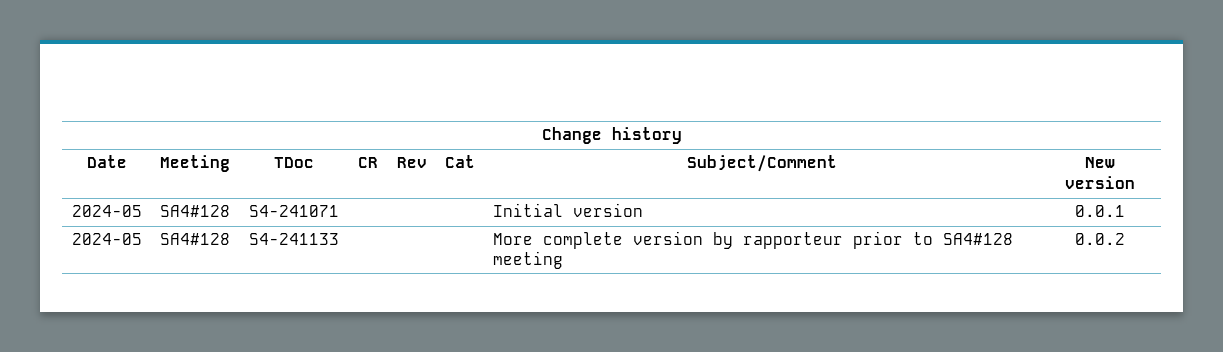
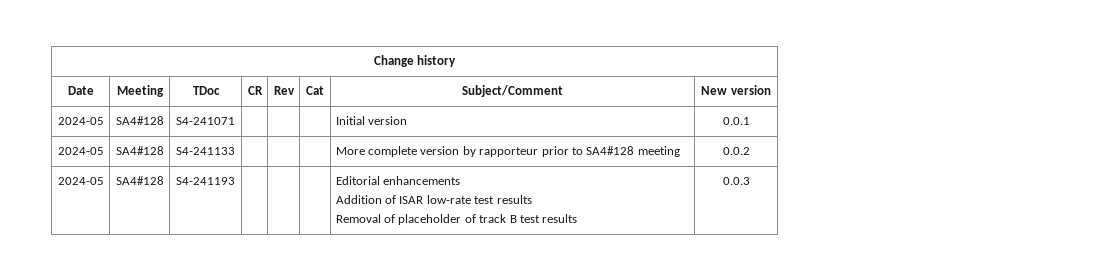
+ 2024-05 | SA4#128 | S4-241193 | | | | Editorial enhancements
+ Addition of ISAR low-rate test results
+ Removal of placeholder of track B test results | 0.0.3

